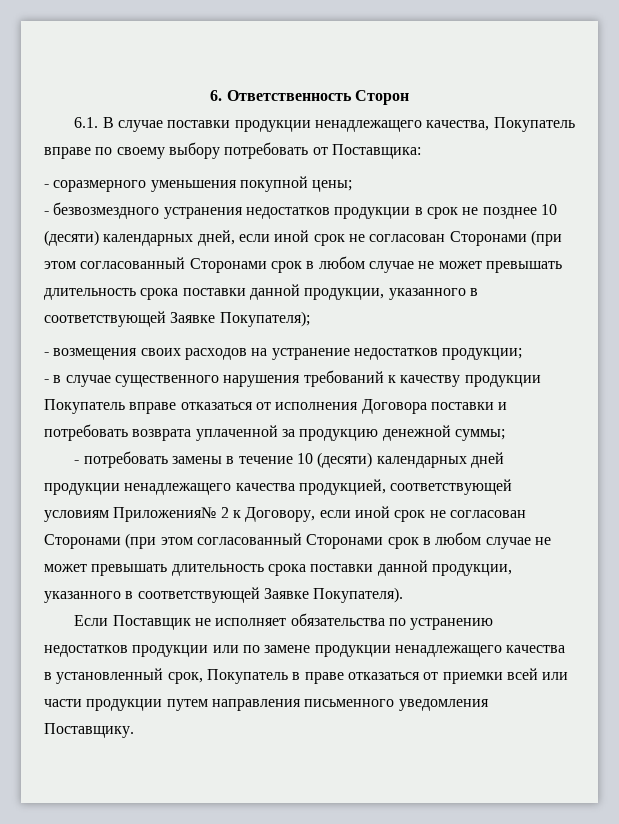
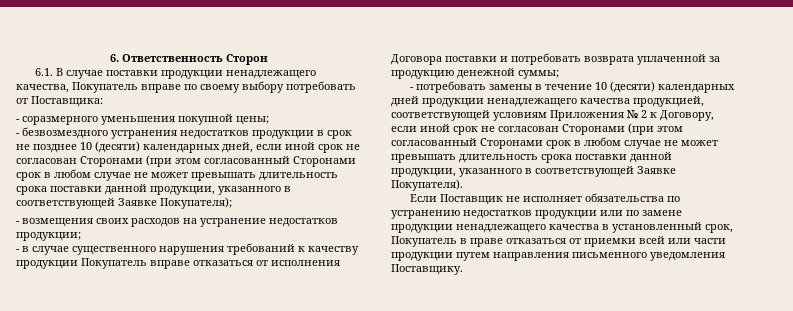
- - потребовать замены в течение 10 (десяти) календарных дней продукции ненадлежащего качества продукцией, соответствующей условиям Приложения№ 2 к Договору, если иной срок не согласован Сторонами (при этом согласованный Сторонами срок в любом случае не может превышать длительность срока поставки данной продукции, указанного в соответствующей Заявке Покупателя).
+ - потребовать замены в течение 10 (десяти) календарных дней продукции ненадлежащего качества продукцией, соответствующей условиям Приложения № 2 к Договору, если иной срок не согласован Сторонами (при этом согласованный Сторонами срок в любом случае не может превышать длительность срока поставки данной продукции, указанного в соответствующей Заявке Покупателя).

